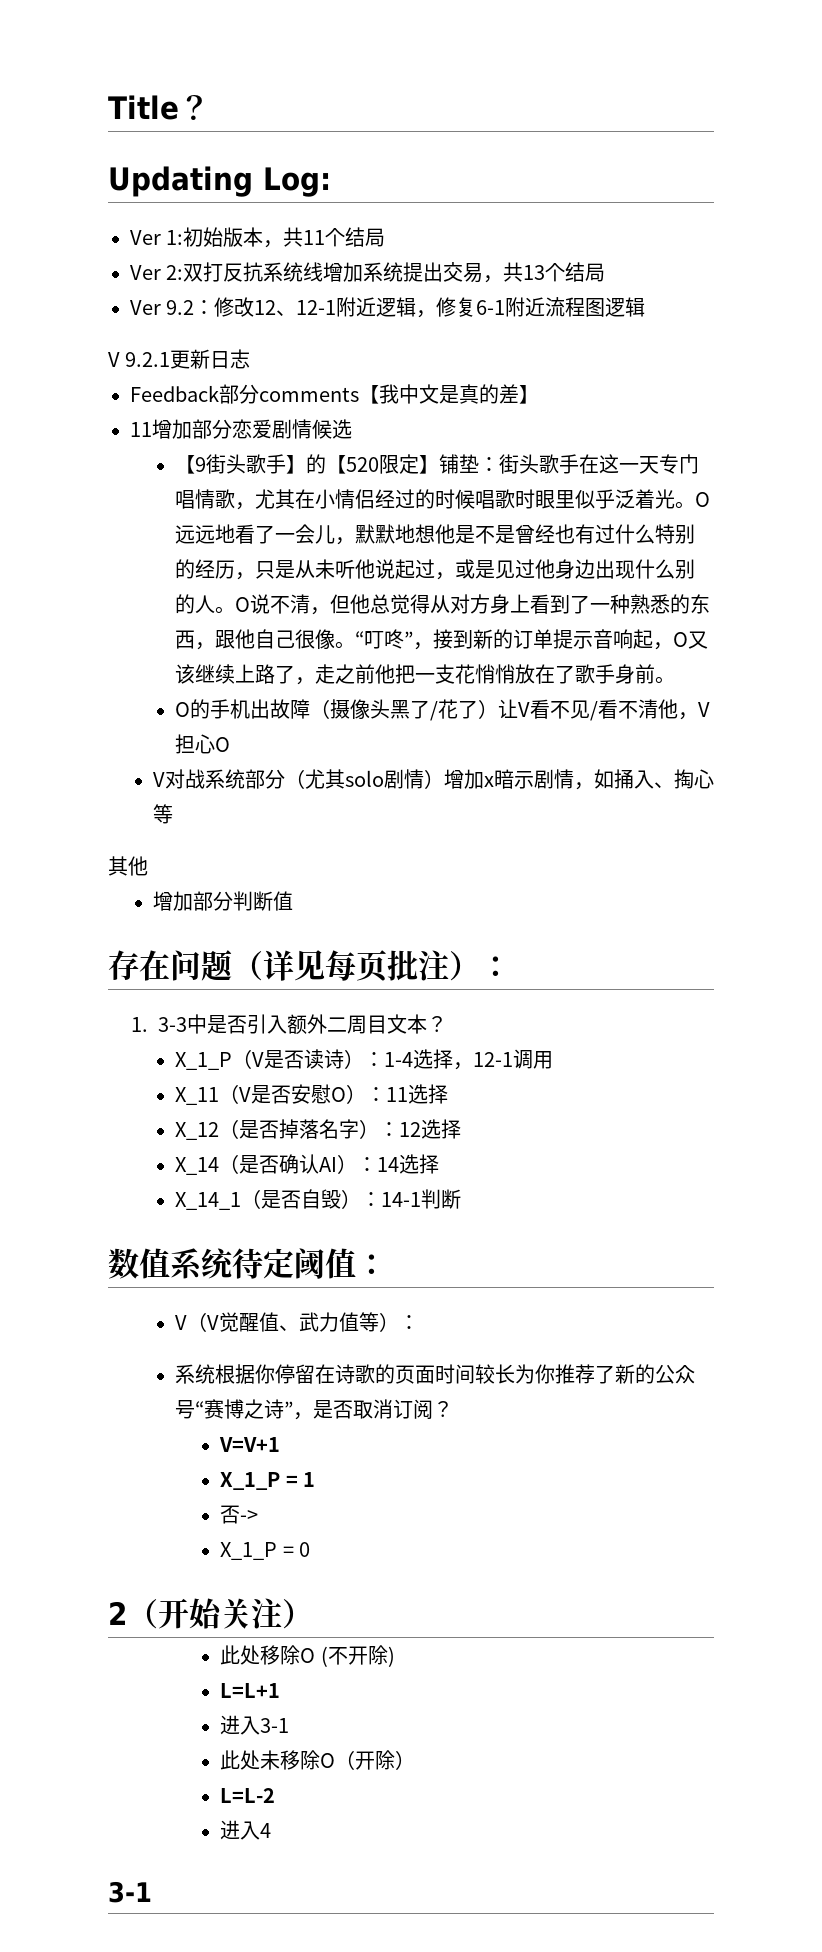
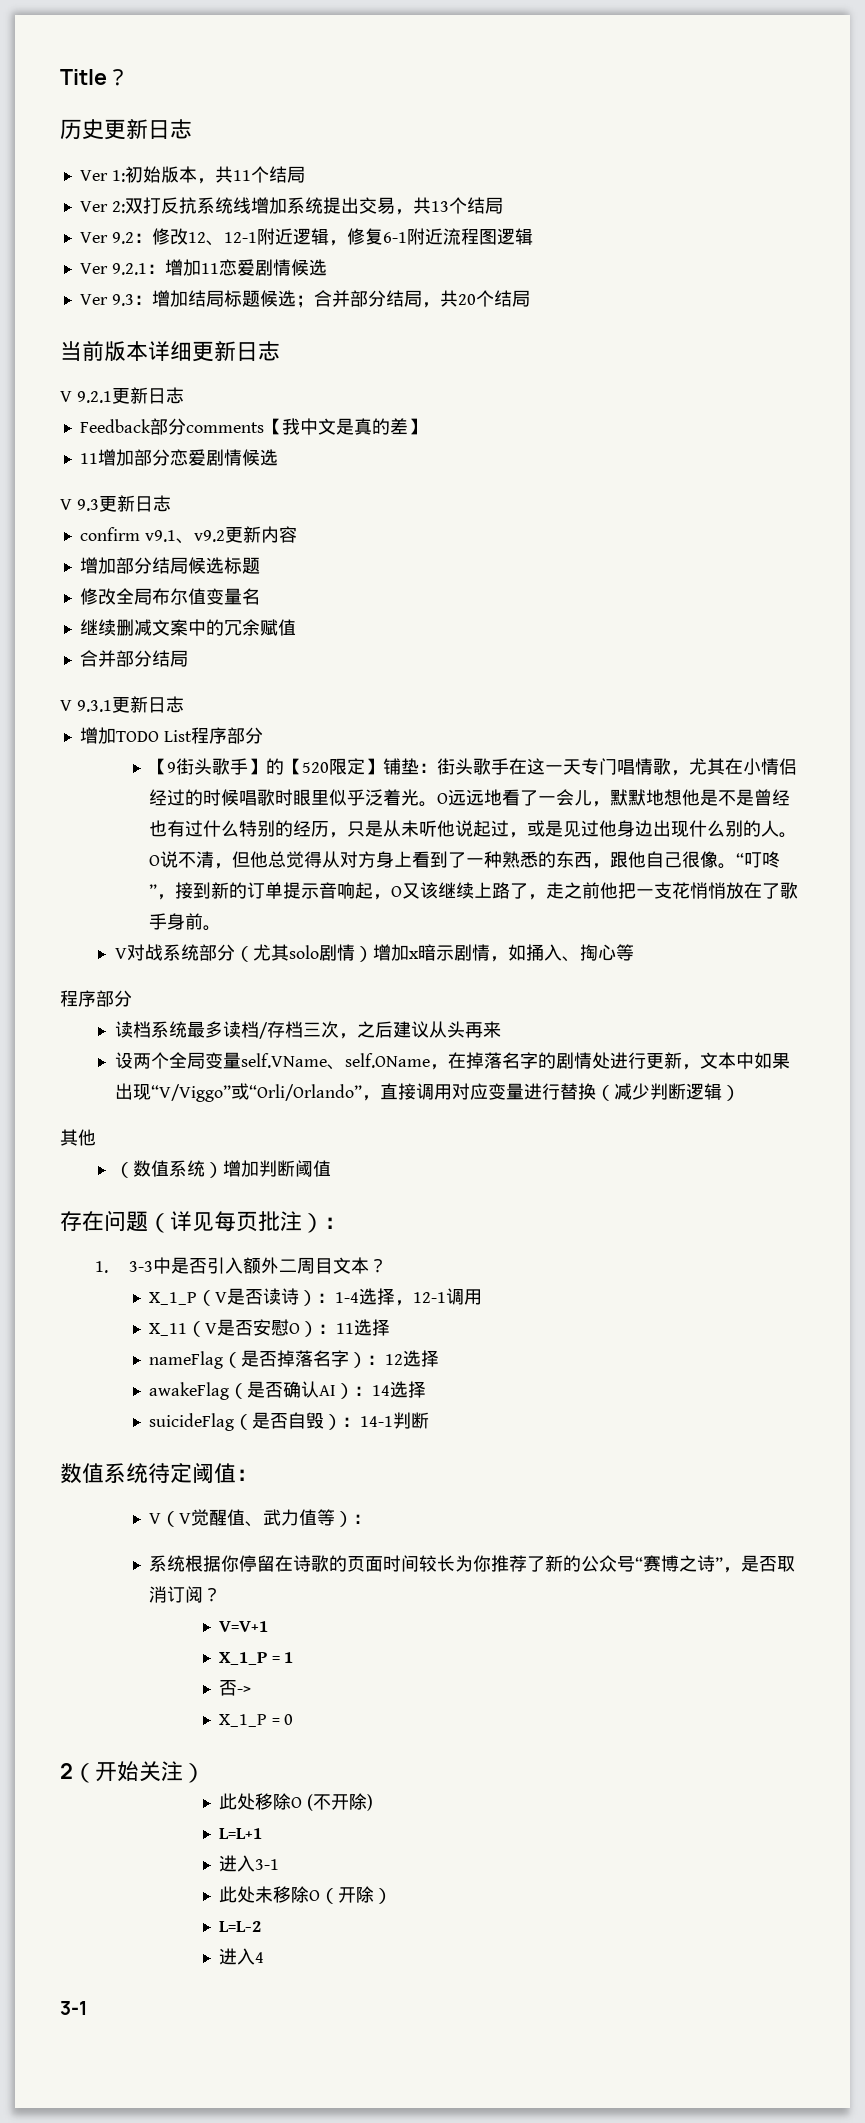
- Updating Log:
+ 历史更新日志
+ Ver 9.2.1：增加11恋爱剧情候选
+ Ver 9.3：增加结局标题候选；合并部分结局，共20个结局
+ 当前版本详细更新日志
+ V 9.3更新日志
+ confirm v9.1、v9.2更新内容
+ 增加部分结局候选标题
+ 修改全局布尔值变量名
+ 继续删减文案中的冗余赋值
+ 合并部分结局
+ V 9.3.1更新日志
+ 增加TODO List程序部分
- O的手机出故障（摄像头黑了/花了）让V看不见/看不清他，V担心O
  V对战系统部分（尤其solo剧情）增加x暗示剧情，如捅入、掏心等
+ 程序部分
+ 读档系统最多读档/存档三次，之后建议从头再来
+ 设两个全局变量self.VName、self.OName，在掉落名字的剧情处进行更新，文本中如果出现“V/Viggo”或“Orli/Orlando”，直接调用对应变量进行替换（减少判断逻辑）
  其他
- 增加部分判断值
+ （数值系统）增加判断阈值
- X_12（是否掉落名字）：12选择
+ nameFlag（是否掉落名字）：12选择
- X_14（是否确认AI）：14选择
+ awakeFlag（是否确认AI）：14选择
- X_14_1（是否自毁）：14-1判断
+ suicideFlag（是否自毁）：14-1判断

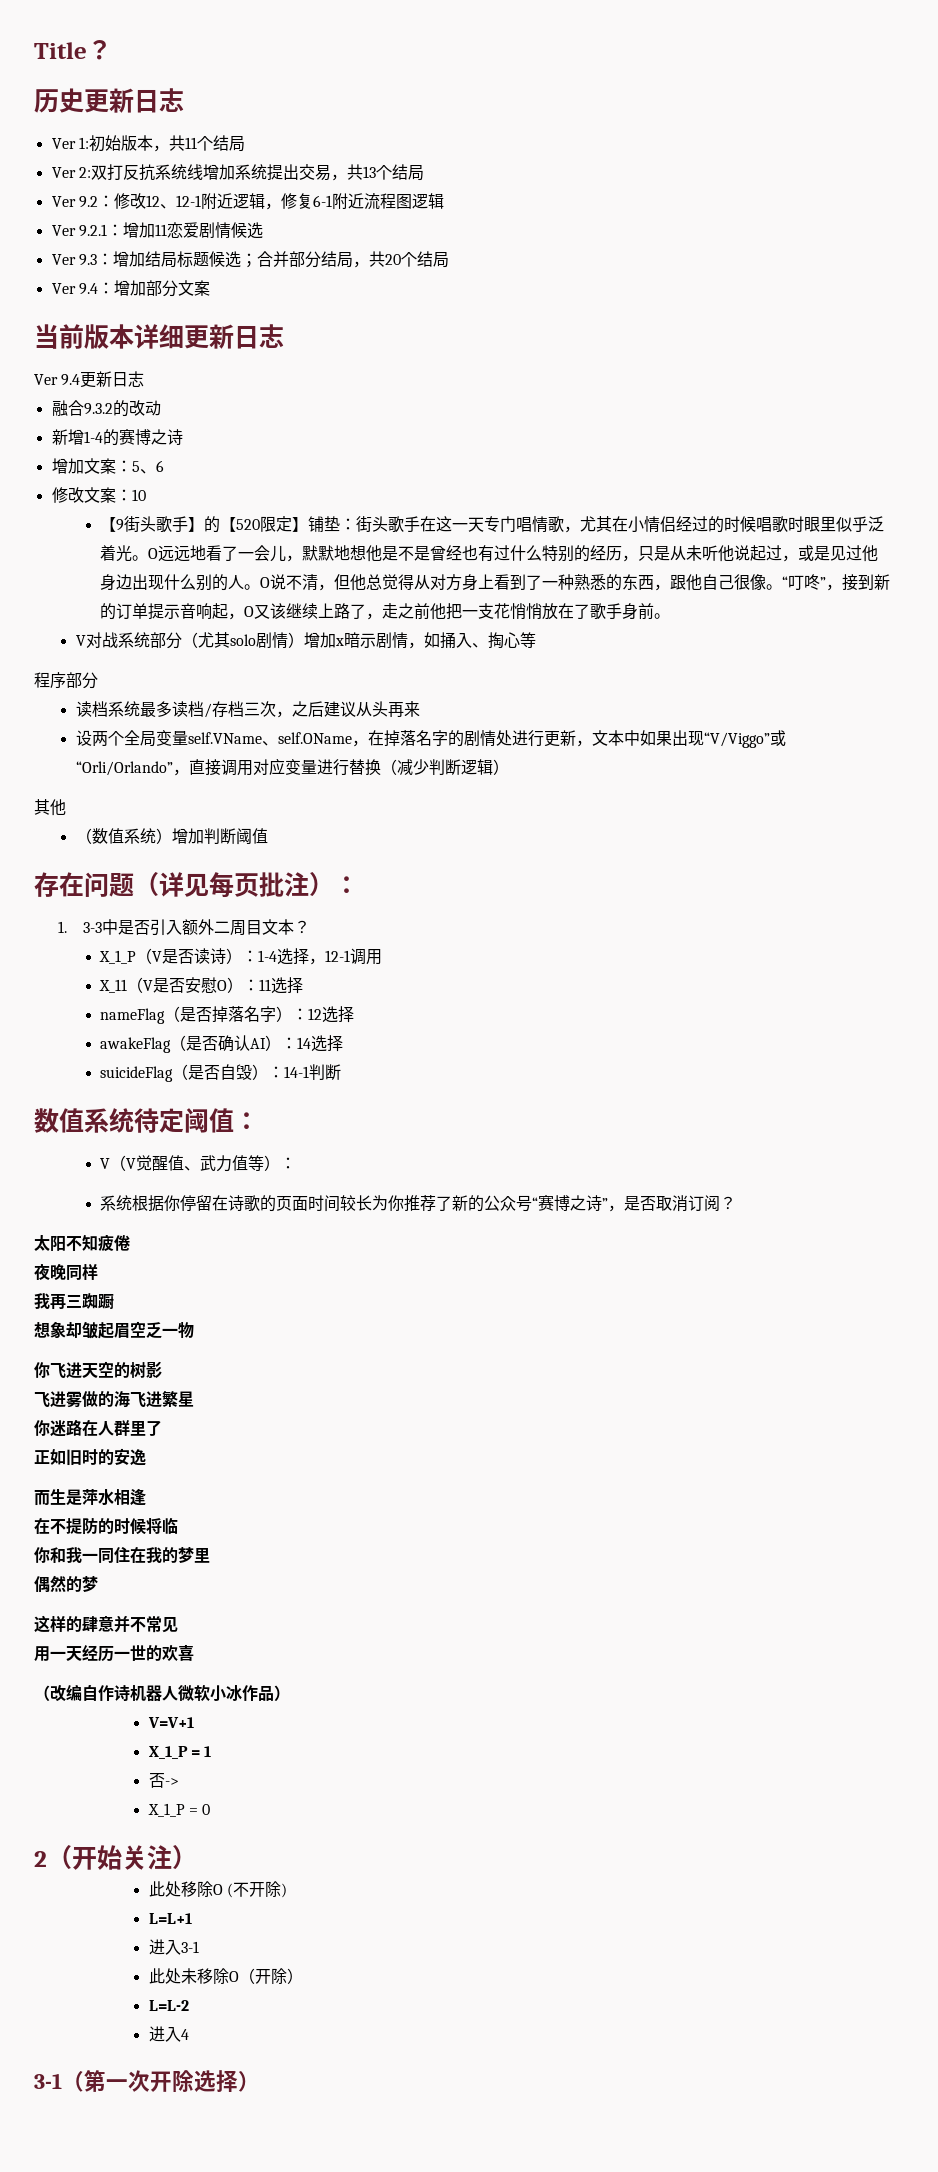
+ Ver 9.4：增加部分文案
- V 9.2.1更新日志
- Feedback部分comments【我中文是真的差】
- 11增加部分恋爱剧情候选
- V 9.3更新日志
- confirm v9.1、v9.2更新内容
- 增加部分结局候选标题
- 修改全局布尔值变量名
- 继续删减文案中的冗余赋值
- 合并部分结局
- V 9.3.1更新日志
- 增加TODO List程序部分
+ Ver 9.4更新日志
+ 融合9.3.2的改动
+ 新增1-4的赛博之诗
+ 增加文案：5、6
+ 修改文案：10
+ 太阳不知疲倦
+ 夜晚同样
+ 我再三踟蹰
+ 想象却皱起眉空乏一物
+ 你飞进天空的树影
+ 飞进雾做的海飞进繁星
+ 你迷路在人群里了
+ 正如旧时的安逸
+ 而生是萍水相逢
+ 在不提防的时候将临
+ 你和我一同住在我的梦里
+ 偶然的梦
+ 这样的肆意并不常见
+ 用一天经历一世的欢喜
+ （改编自作诗机器人微软小冰作品）
  进入4
- 3-1
+ 3-1（第一次开除选择）

